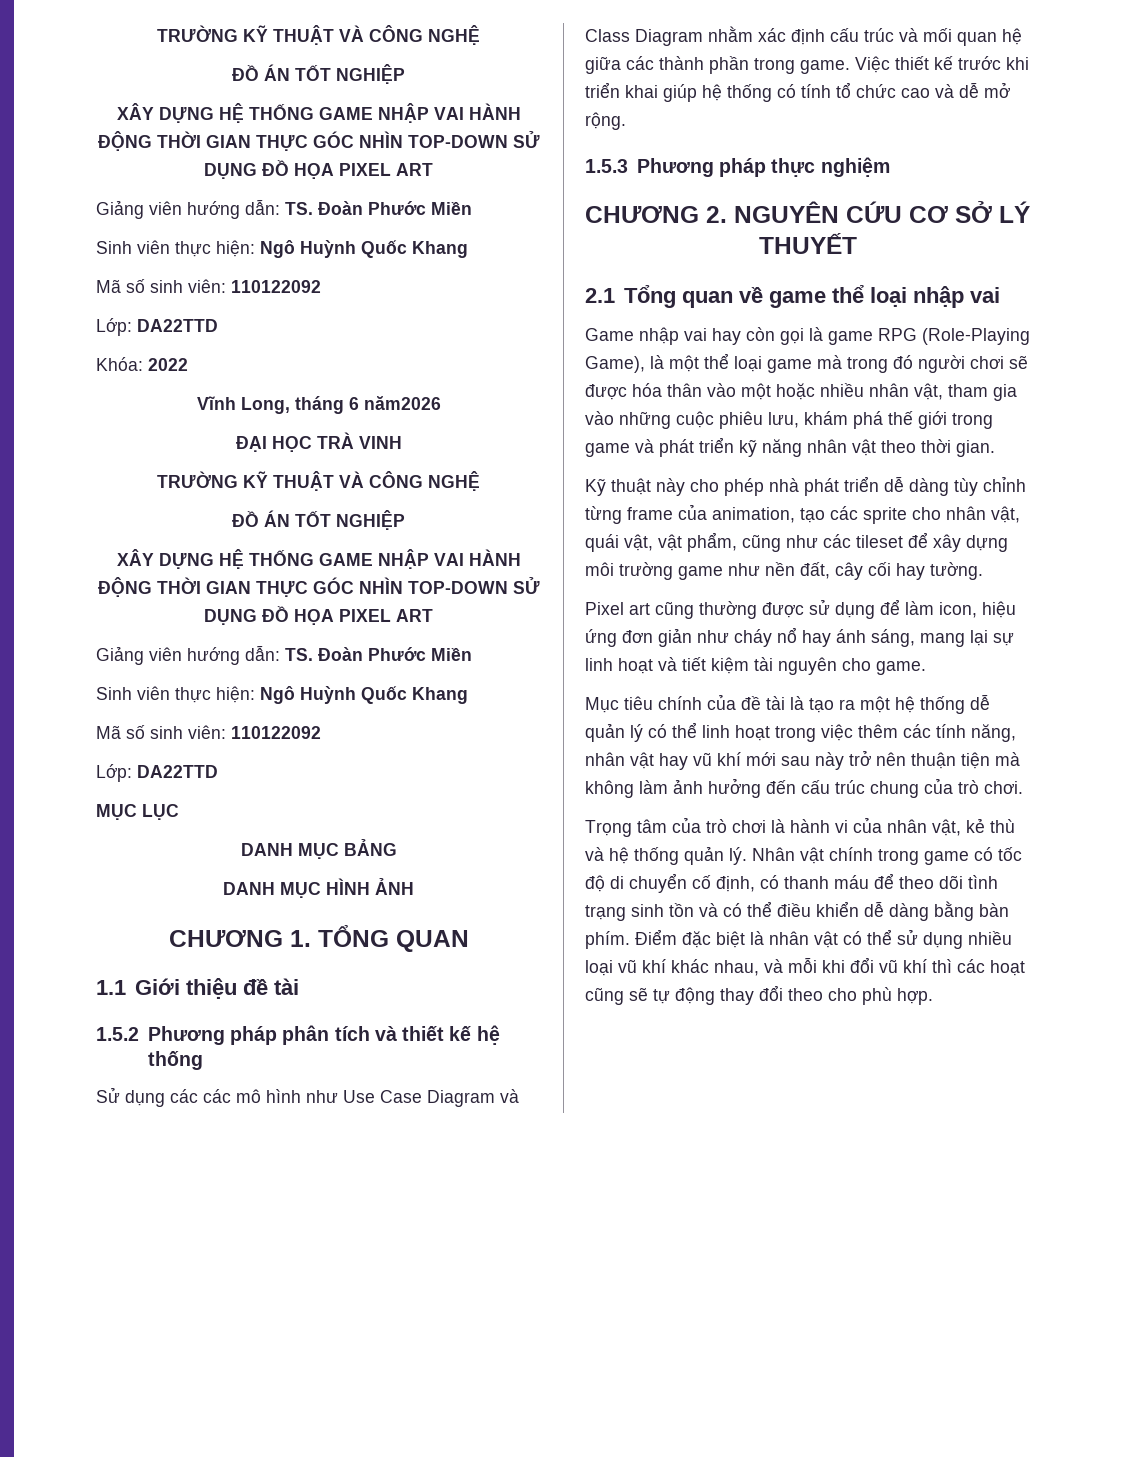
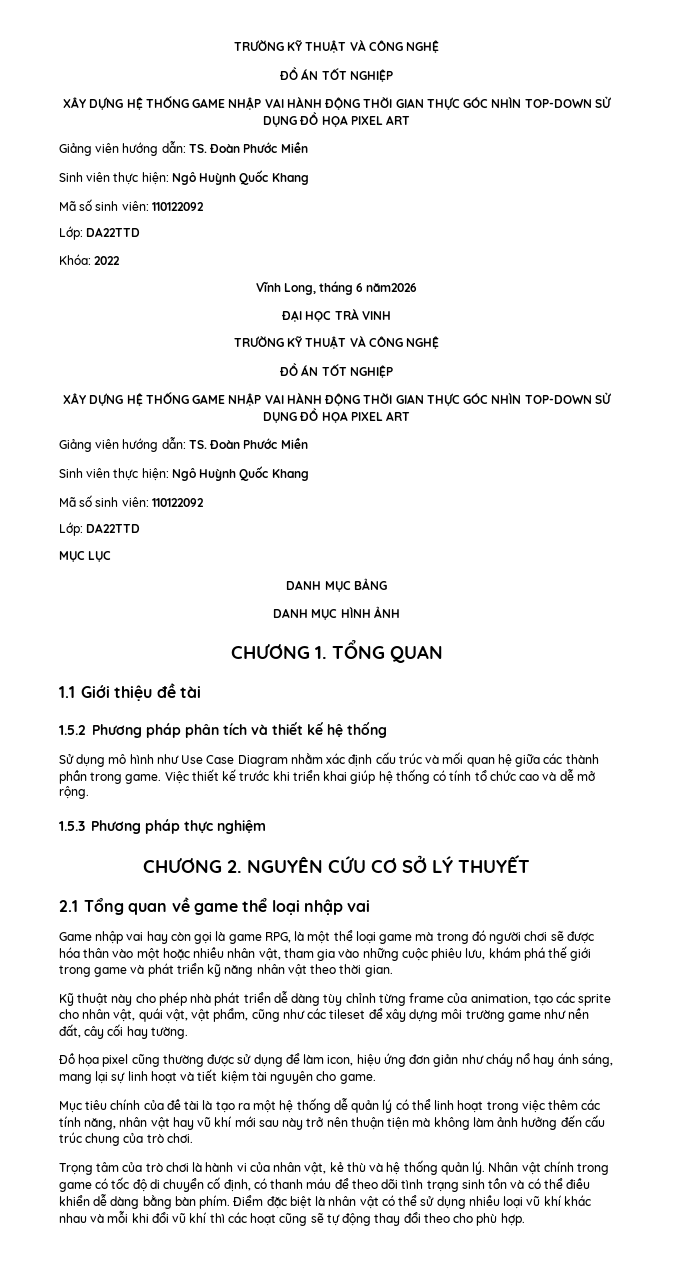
- Sử dụng các các mô hình như Use Case Diagram và Class Diagram nhằm xác định cấu trúc và mối quan hệ giữa các thành phần trong game.
+ Sử dụng mô hình như Use Case Diagram nhằm xác định cấu trúc và mối quan hệ giữa các thành phần trong game.
- Game nhập vai hay còn gọi là game RPG (Role-Playing Game), là một thể loại game mà trong đó người chơi sẽ được hóa thân vào một hoặc nhiều nhân vật, tham gia vào những cuộc phiêu lưu, khám phá thế giới trong game và phát triển kỹ năng nhân vật theo thời gian.
+ Game nhập vai hay còn gọi là game RPG, là một thể loại game mà trong đó người chơi sẽ được hóa thân vào một hoặc nhiều nhân vật, tham gia vào những cuộc phiêu lưu, khám phá thế giới trong game và phát triển kỹ năng nhân vật theo thời gian.
- Pixel art cũng thường được sử dụng để làm icon, hiệu ứng đơn giản như cháy nổ hay ánh sáng, mang lại sự linh hoạt và tiết kiệm tài nguyên cho game.
+ Đồ họa pixel cũng thường được sử dụng để làm icon, hiệu ứng đơn giản như cháy nổ hay ánh sáng, mang lại sự linh hoạt và tiết kiệm tài nguyên cho game.
- Điểm đặc biệt là nhân vật có thể sử dụng nhiều loại vũ khí khác nhau, và mỗi khi đổi vũ khí thì các hoạt cũng sẽ tự động thay đổi theo cho phù hợp.
+ Điểm đặc biệt là nhân vật có thể sử dụng nhiều loại vũ khí khác nhau và mỗi khi đổi vũ khí thì các hoạt cũng sẽ tự động thay đổi theo cho phù hợp.

